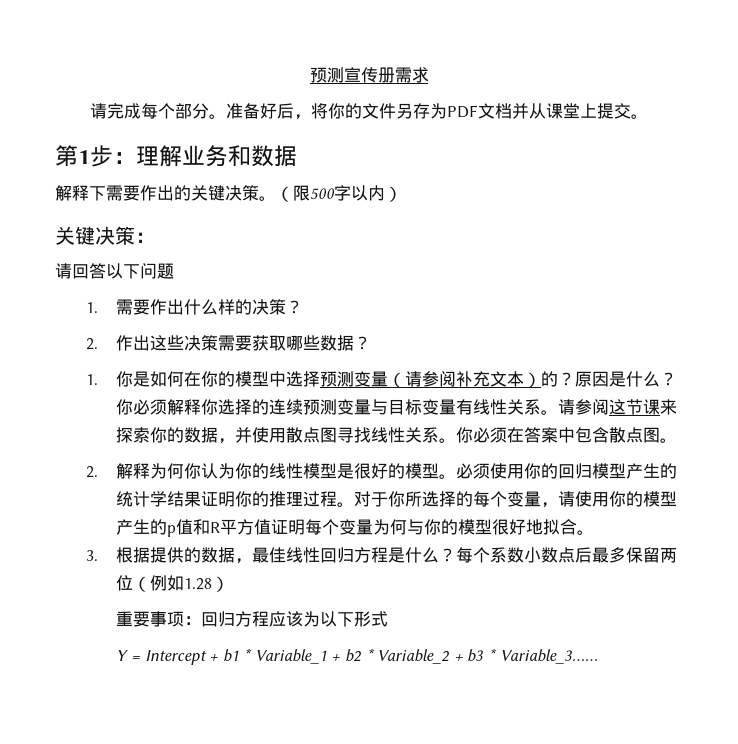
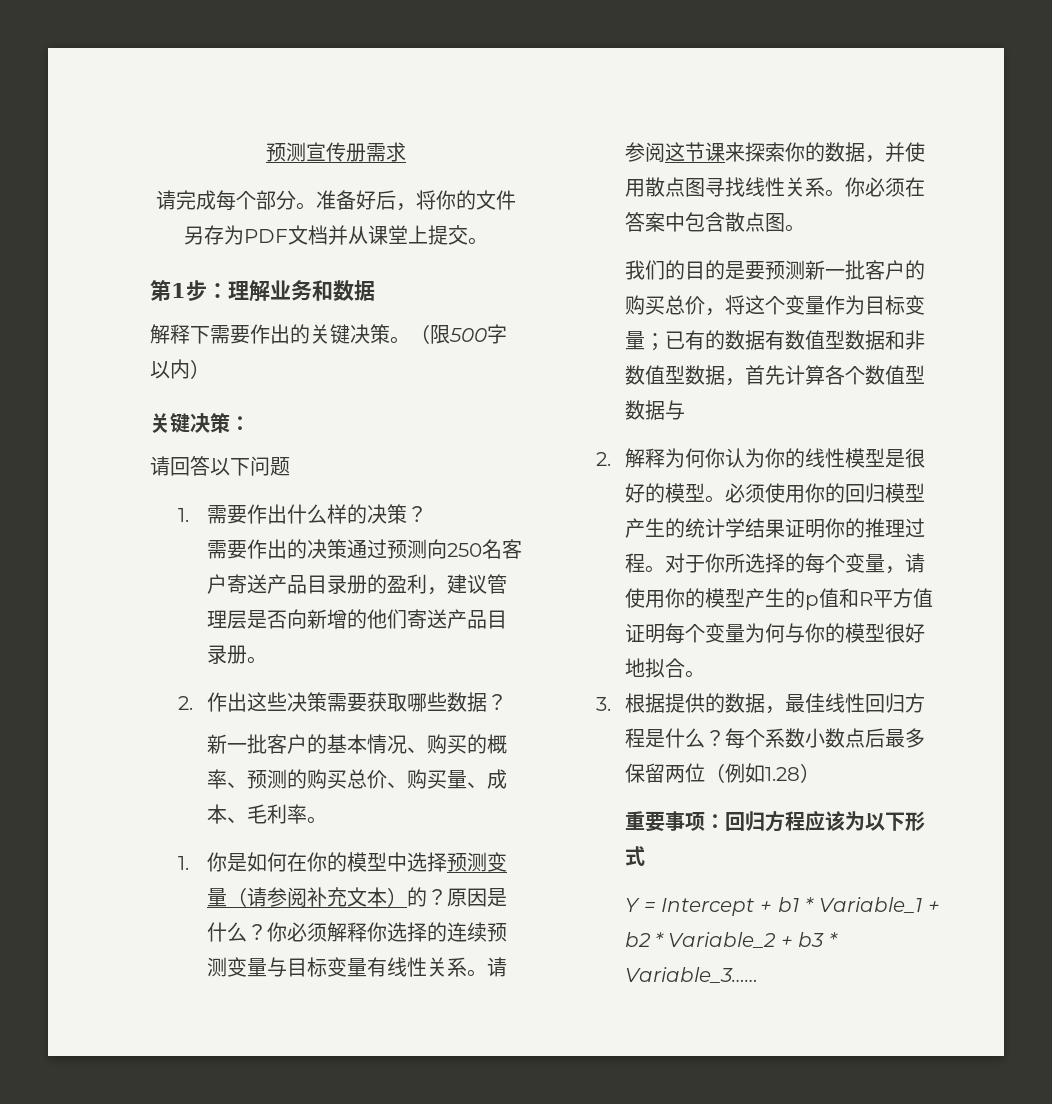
+ 需要作出的决策通过预测向250名客户寄送产品目录册的盈利，建议管理层是否向新增的他们寄送产品目录册。
+ 新一批客户的基本情况、购买的概率、预测的购买总价、购买量、成本、毛利率。
+ 我们的目的是要预测新一批客户的购买总价，将这个变量作为目标变量；已有的数据有数值型数据和非数值型数据，首先计算各个数值型数据与

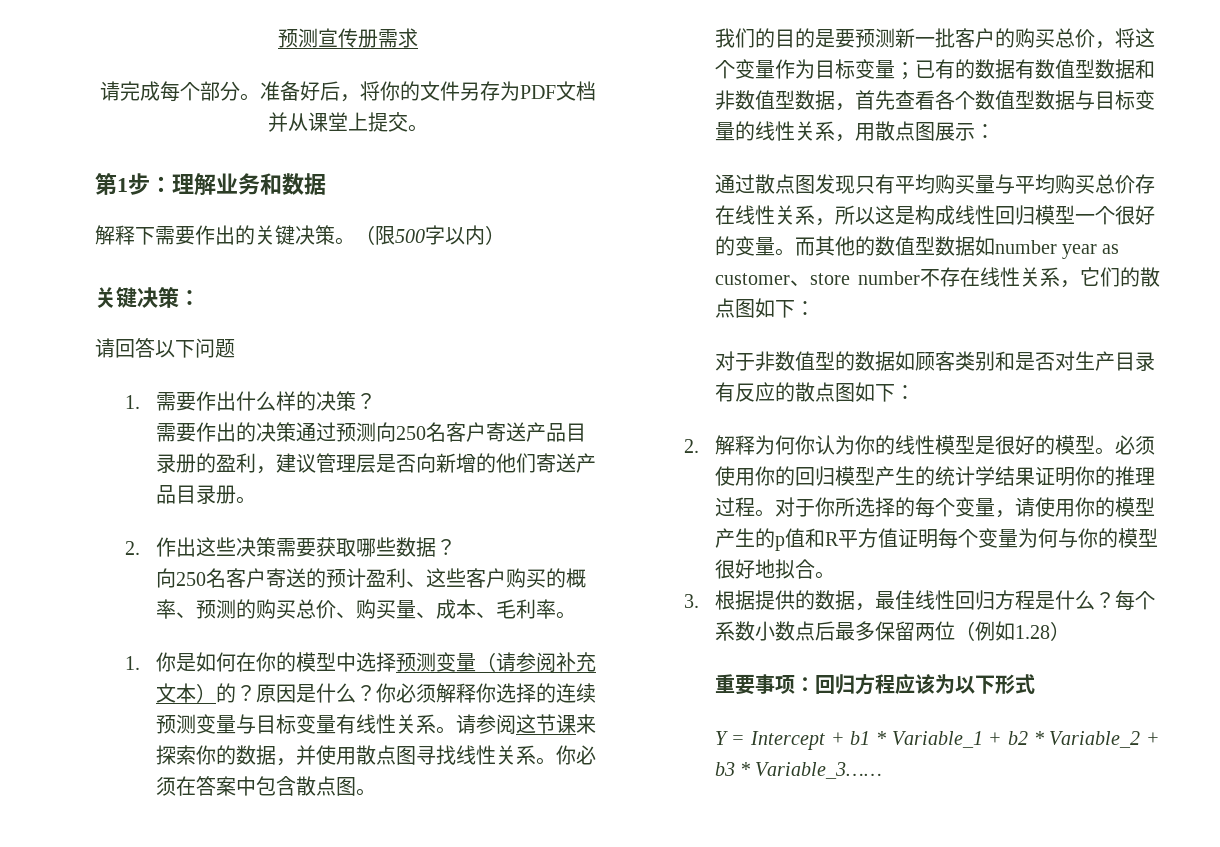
- 新一批客户的基本情况、购买的概率、预测的购买总价、购买量、成本、毛利率。
+ 向250名客户寄送的预计盈利、这些客户购买的概率、预测的购买总价、购买量、成本、毛利率。
- 我们的目的是要预测新一批客户的购买总价，将这个变量作为目标变量；已有的数据有数值型数据和非数值型数据，首先计算各个数值型数据与
+ 我们的目的是要预测新一批客户的购买总价，将这个变量作为目标变量；已有的数据有数值型数据和非数值型数据，首先查看各个数值型数据与目标变量的线性关系，用散点图展示：
+ 通过散点图发现只有平均购买量与平均购买总价存在线性关系，所以这是构成线性回归模型一个很好的变量。而其他的数值型数据如number year as customer、store number不存在线性关系，它们的散点图如下：
+ 对于非数值型的数据如顾客类别和是否对生产目录有反应的散点图如下：

